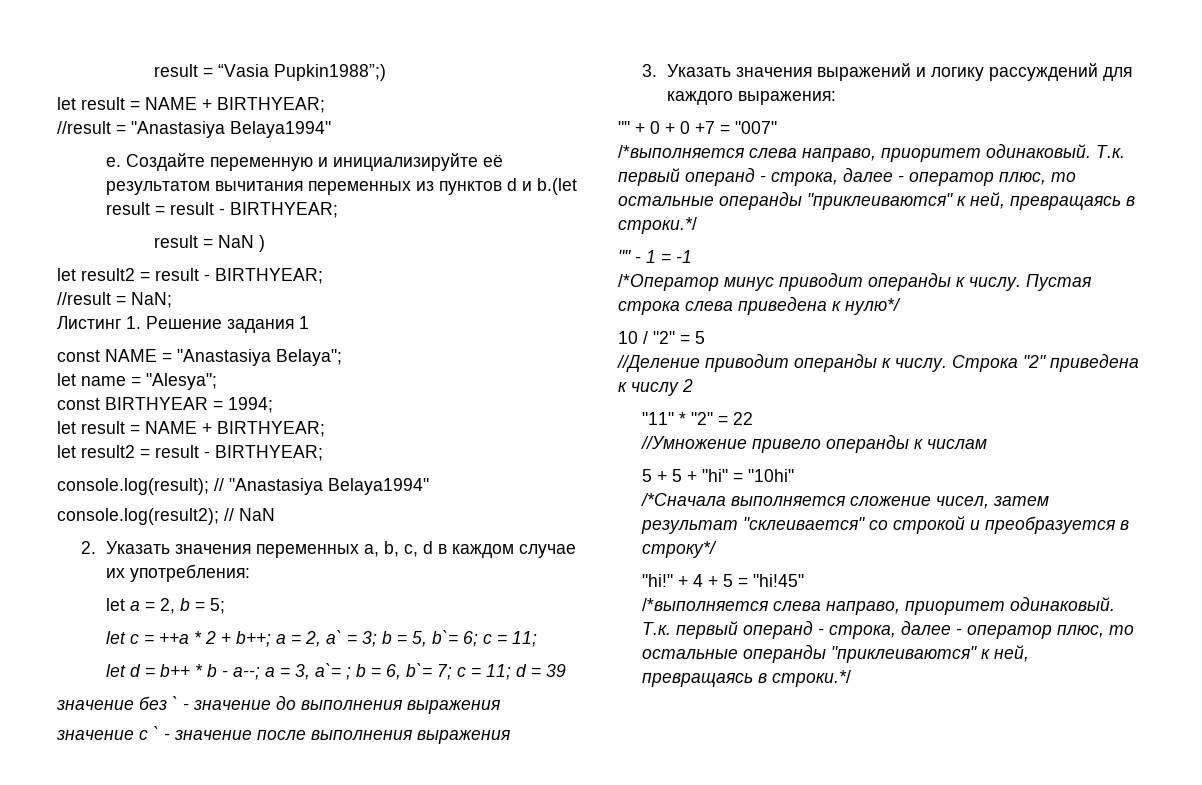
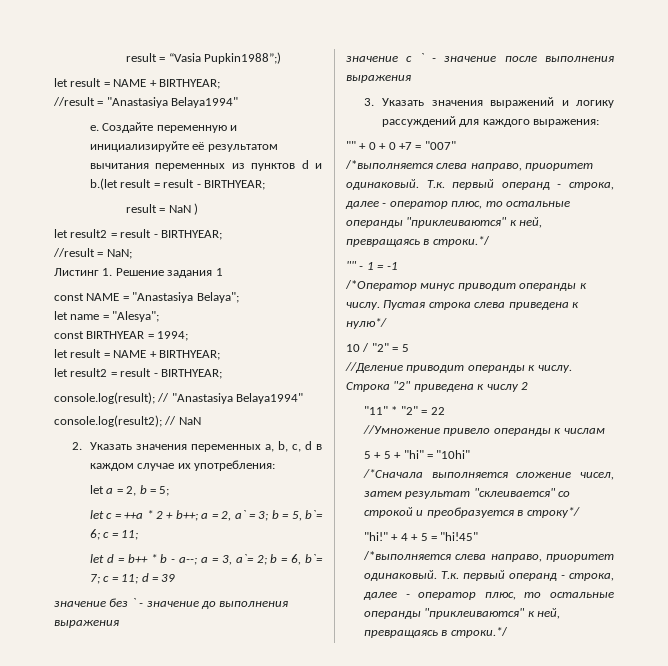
- let d = b++ * b - a--; a = 3, a`= ; b = 6, b`= 7; c = 11; d = 39
+ let d = b++ * b - a--; a = 3, a`= 2; b = 6, b`= 7; c = 11; d = 39

